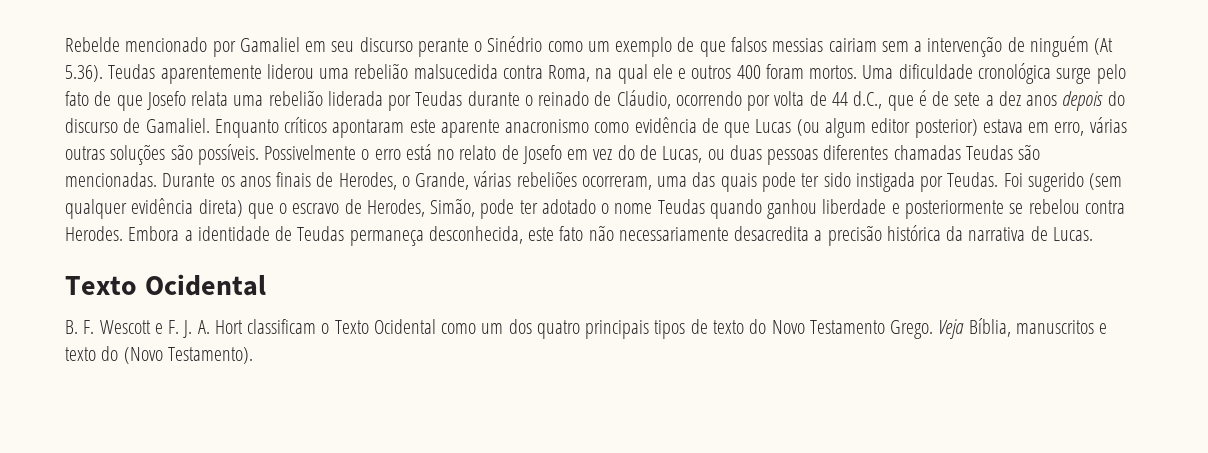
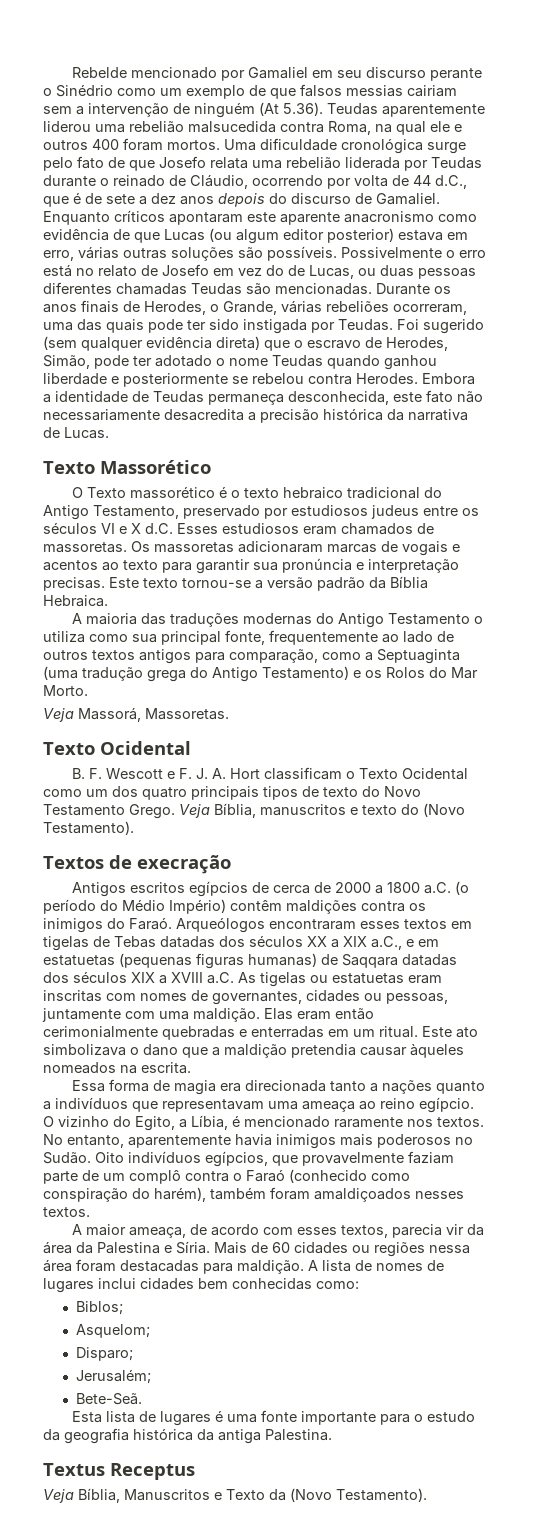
+ Texto Massorético
+ O Texto massorético é o texto hebraico tradicional do Antigo Testamento, preservado por estudiosos judeus entre os séculos VI e X d.C. Esses estudiosos eram chamados de massoretas. Os massoretas adicionaram marcas de vogais e acentos ao texto para garantir sua pronúncia e interpretação precisas. Este texto tornou-se a versão padrão da Bíblia Hebraica.
+ A maioria das traduções modernas do Antigo Testamento o utiliza como sua principal fonte, frequentemente ao lado de outros textos antigos para comparação, como a Septuaginta (uma tradução grega do Antigo Testamento) e os Rolos do Mar Morto.
+ Veja Massorá, Massoretas.
+ Textos de execração
+ Antigos escritos egípcios de cerca de 2000 a 1800 a.C. (o período do Médio Império) contêm maldições contra os inimigos do Faraó. Arqueólogos encontraram esses textos em tigelas de Tebas datadas dos séculos XX a XIX a.C., e em estatuetas (pequenas figuras humanas) de Saqqara datadas dos séculos XIX a XVIII a.C. As tigelas ou estatuetas eram inscritas com nomes de governantes, cidades ou pessoas, juntamente com uma maldição. Elas eram então cerimonialmente quebradas e enterradas em um ritual. Este ato simbolizava o dano que a maldição pretendia causar àqueles nomeados na escrita.
+ Essa forma de magia era direcionada tanto a nações quanto a indivíduos que representavam uma ameaça ao reino egípcio. O vizinho do Egito, a Líbia, é mencionado raramente nos textos. No entanto, aparentemente havia inimigos mais poderosos no Sudão. Oito indivíduos egípcios, que provavelmente faziam parte de um complô contra o Faraó (conhecido como conspiração do harém), também foram amaldiçoados nesses textos.
+ A maior ameaça, de acordo com esses textos, parecia vir da área da Palestina e Síria. Mais de 60 cidades ou regiões nessa área foram destacadas para maldição. A lista de nomes de lugares inclui cidades bem conhecidas como:
+ Biblos;
+ Asquelom;
+ Disparo;
+ Jerusalém;
+ Bete-Seã.
+ Esta lista de lugares é uma fonte importante para o estudo da geografia histórica da antiga Palestina.
+ Textus Receptus
+ Veja Bíblia, Manuscritos e Texto da (Novo Testamento).

